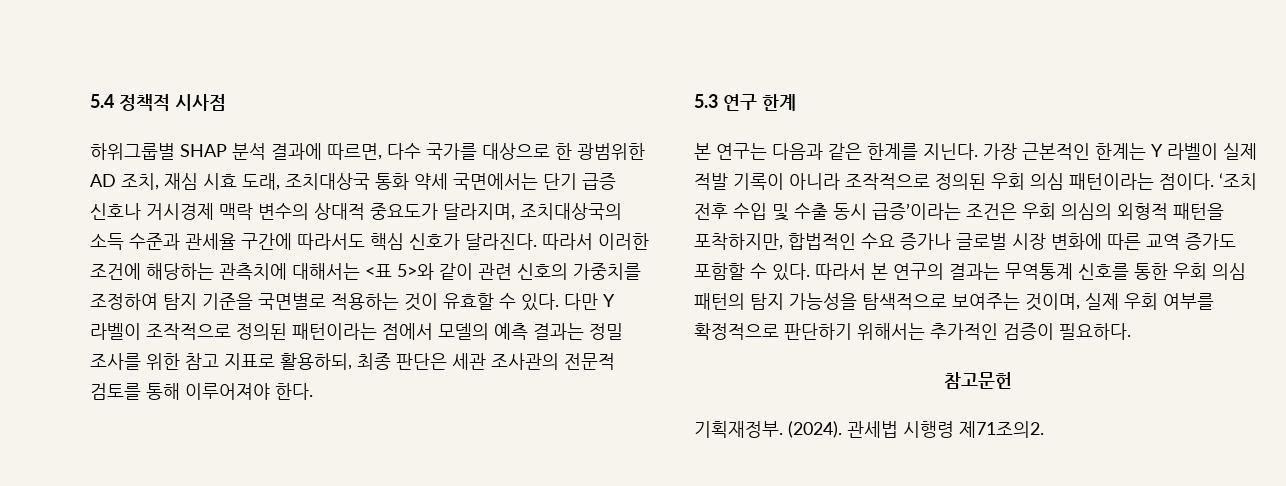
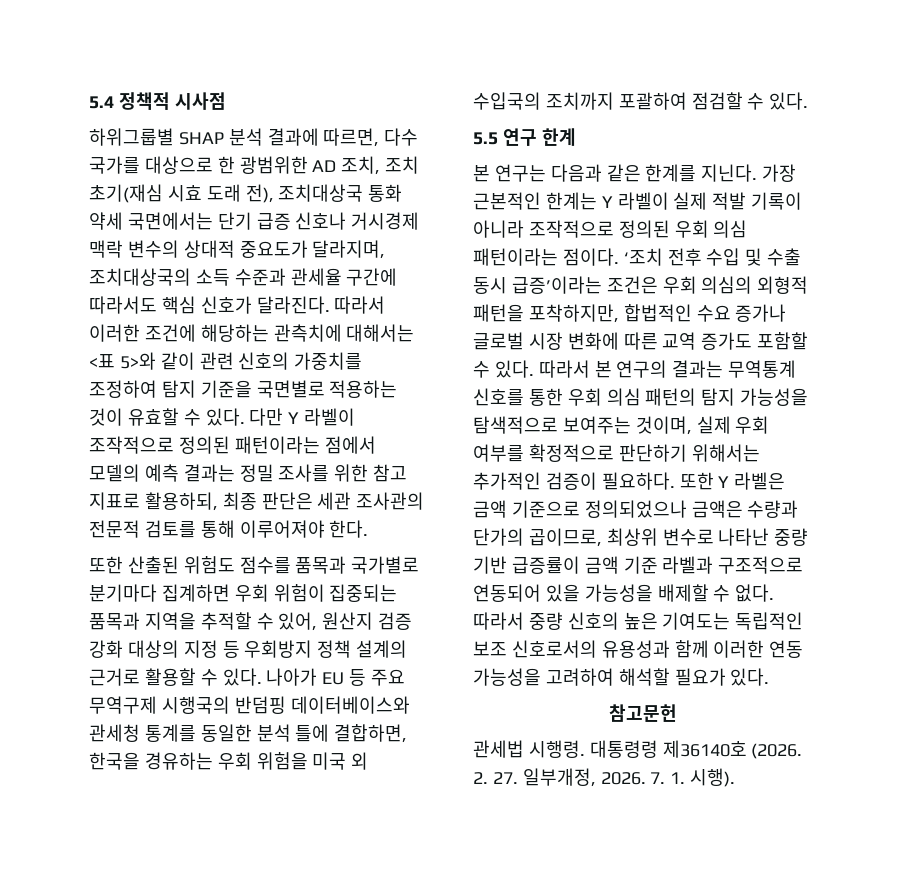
- 하위그룹별 SHAP 분석 결과에 따르면, 다수 국가를 대상으로 한 광범위한 AD 조치, 재심 시효 도래, 조치대상국 통화 약세 국면에서는 단기 급증 신호나 거시경제 맥락 변수의 상대적 중요도가 달라지며, 조치대상국의 소득 수준과 관세율 구간에 따라서도 핵심 신호가 달라진다.
+ 하위그룹별 SHAP 분석 결과에 따르면, 다수 국가를 대상으로 한 광범위한 AD 조치, 조치 초기(재심 시효 도래 전), 조치대상국 통화 약세 국면에서는 단기 급증 신호나 거시경제 맥락 변수의 상대적 중요도가 달라지며, 조치대상국의 소득 수준과 관세율 구간에 따라서도 핵심 신호가 달라진다.
- 5.3 연구 한계
+ 또한 산출된 위험도 점수를 품목과 국가별로 분기마다 집계하면 우회 위험이 집중되는 품목과 지역을 추적할 수 있어, 원산지 검증 강화 대상의 지정 등 우회방지 정책 설계의 근거로 활용할 수 있다. 나아가 EU 등 주요 무역구제 시행국의 반덤핑 데이터베이스와 관세청 통계를 동일한 분석 틀에 결합하면, 한국을 경유하는 우회 위험을 미국 외 수입국의 조치까지 포괄하여 점검할 수 있다.
+ 5.5 연구 한계
- 따라서 본 연구의 결과는 무역통계 신호를 통한 우회 의심 패턴의 탐지 가능성을 탐색적으로 보여주는 것이며, 실제 우회 여부를 확정적으로 판단하기 위해서는 추가적인 검증이 필요하다.
+ 따라서 본 연구의 결과는 무역통계 신호를 통한 우회 의심 패턴의 탐지 가능성을 탐색적으로 보여주는 것이며, 실제 우회 여부를 확정적으로 판단하기 위해서는 추가적인 검증이 필요하다. 또한 Y 라벨은 금액 기준으로 정의되었으나 금액은 수량과 단가의 곱이므로, 최상위 변수로 나타난 중량 기반 급증률이 금액 기준 라벨과 구조적으로 연동되어 있을 가능성을 배제할 수 없다. 따라서 중량 신호의 높은 기여도는 독립적인 보조 신호로서의 유용성과 함께 이러한 연동 가능성을 고려하여 해석할 필요가 있다.
  참고문헌
- 기획재정부. (2024). 관세법 시행령 제71조의2.
+ 관세법 시행령. 대통령령 제36140호 (2026. 2. 27. 일부개정, 2026. 7. 1. 시행).

